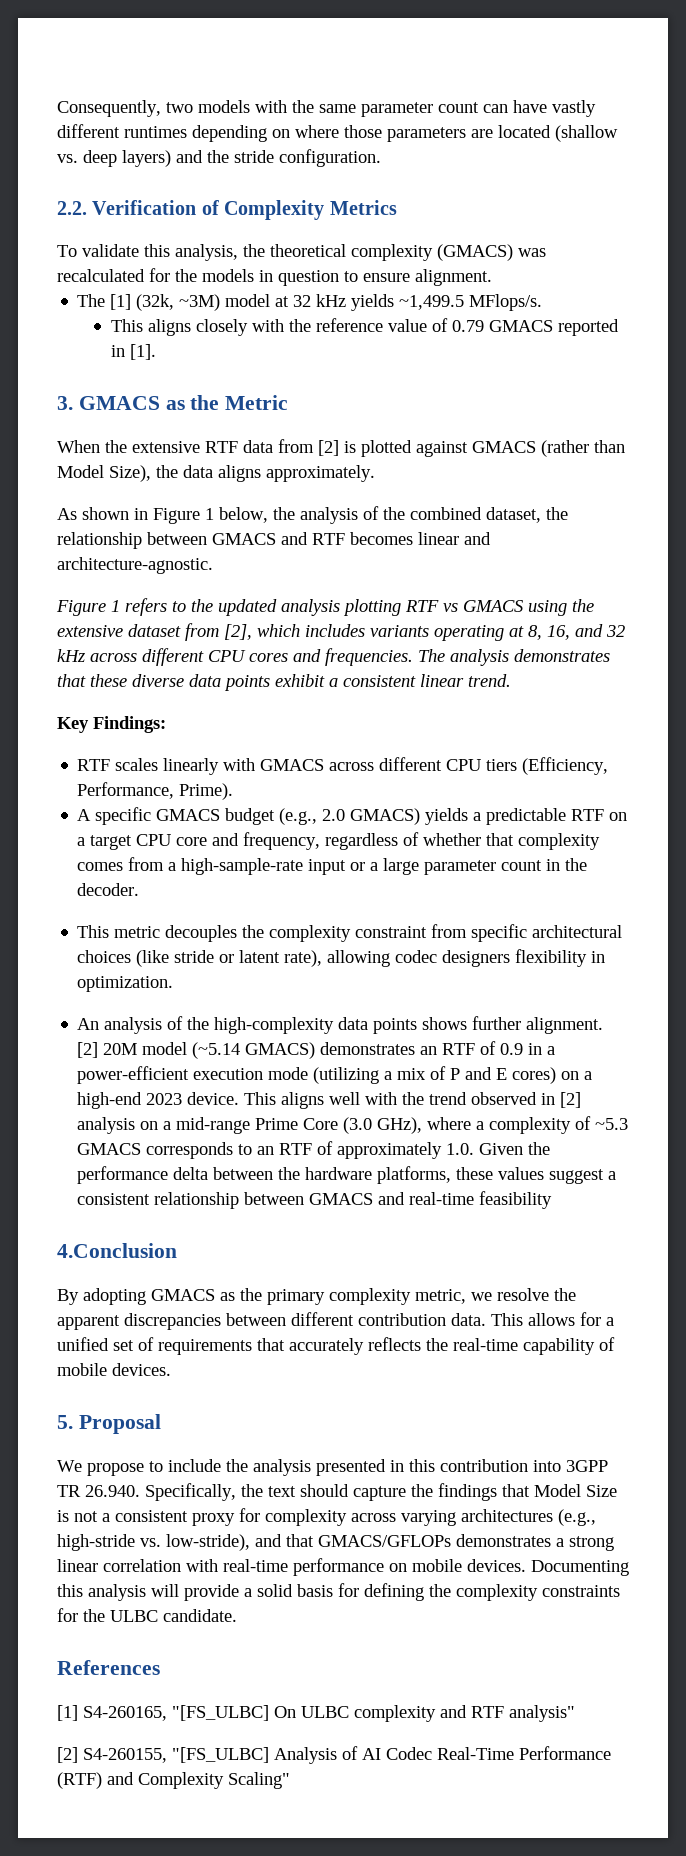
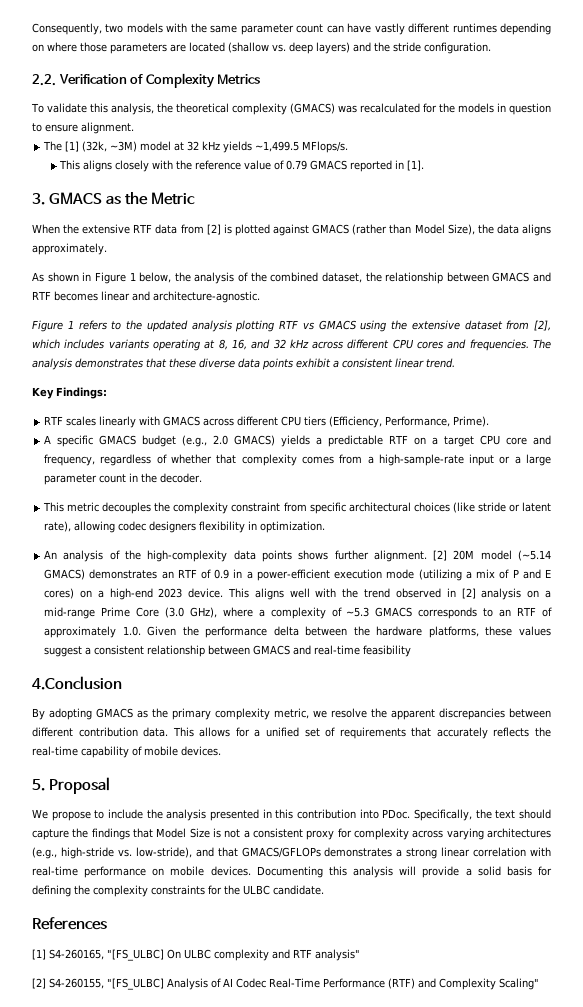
- We propose to include the analysis presented in this contribution into 3GPP TR 26.940. Specifically, the text should capture the findings that Model Size is not a consistent proxy for complexity across varying architectures (e.g., high-stride vs. low-stride), and that GMACS/GFLOPs demonstrates a strong linear correlation with real-time performance on mobile devices.
+ We propose to include the analysis presented in this contribution into PDoc. Specifically, the text should capture the findings that Model Size is not a consistent proxy for complexity across varying architectures (e.g., high-stride vs. low-stride), and that GMACS/GFLOPs demonstrates a strong linear correlation with real-time performance on mobile devices.

